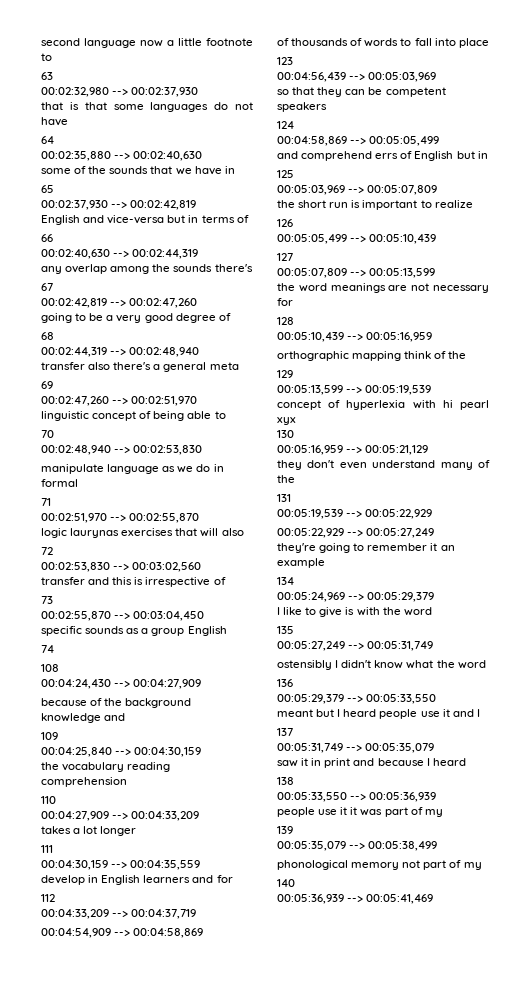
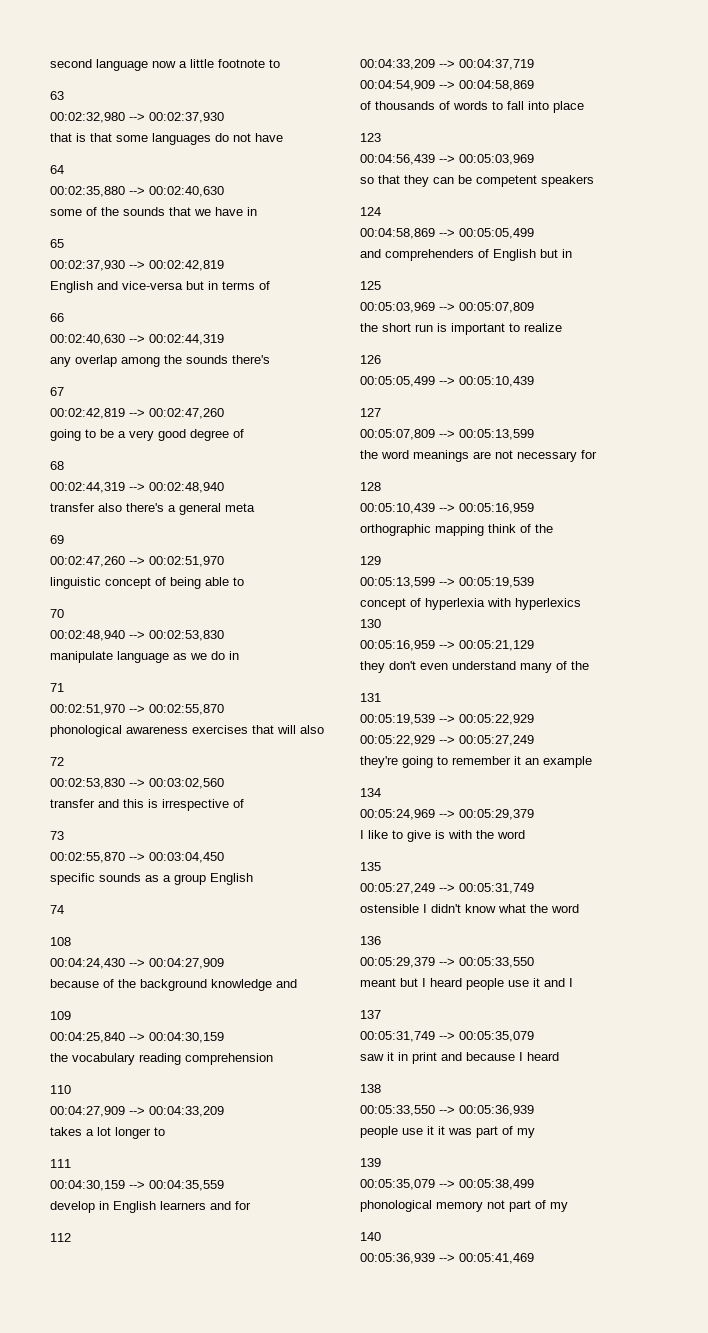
- manipulate language as we do in formal
+ manipulate language as we do in
- logic laurynas exercises that will also
+ phonological awareness exercises that will also
- takes a lot longer
+ takes a lot longer to
- and comprehend errs of English but in
+ and comprehenders of English but in
- concept of hyperlexia with hi pearl xyx
+ concept of hyperlexia with hyperlexics
- ostensibly I didn't know what the word
+ ostensible I didn't know what the word

